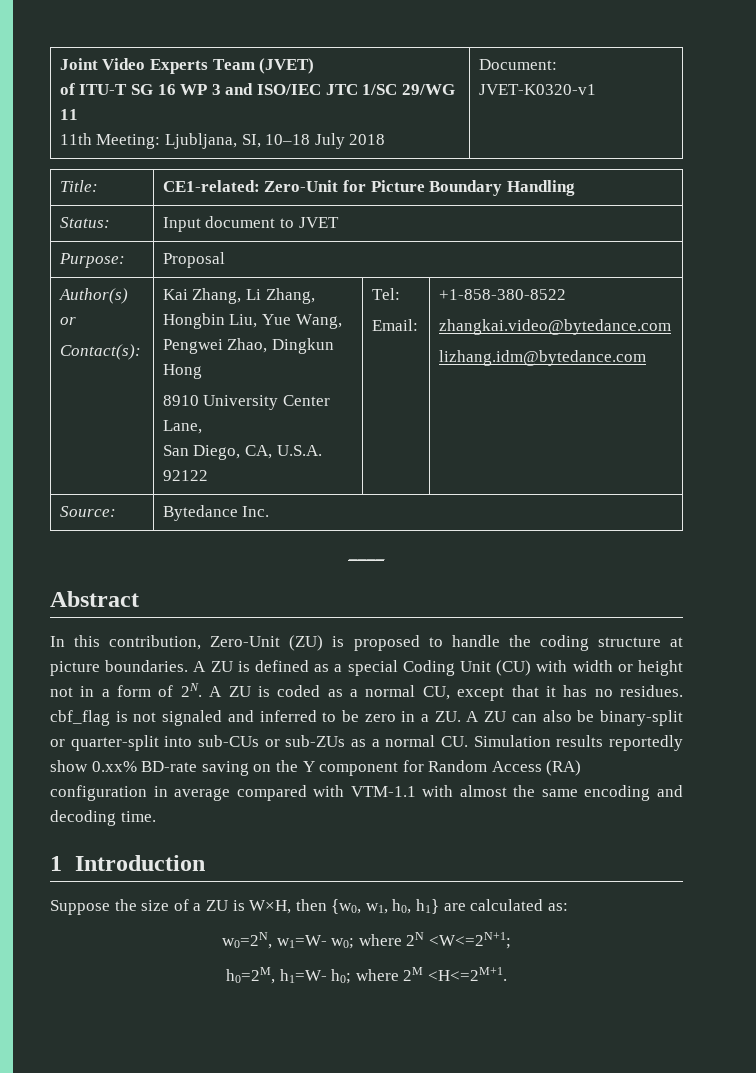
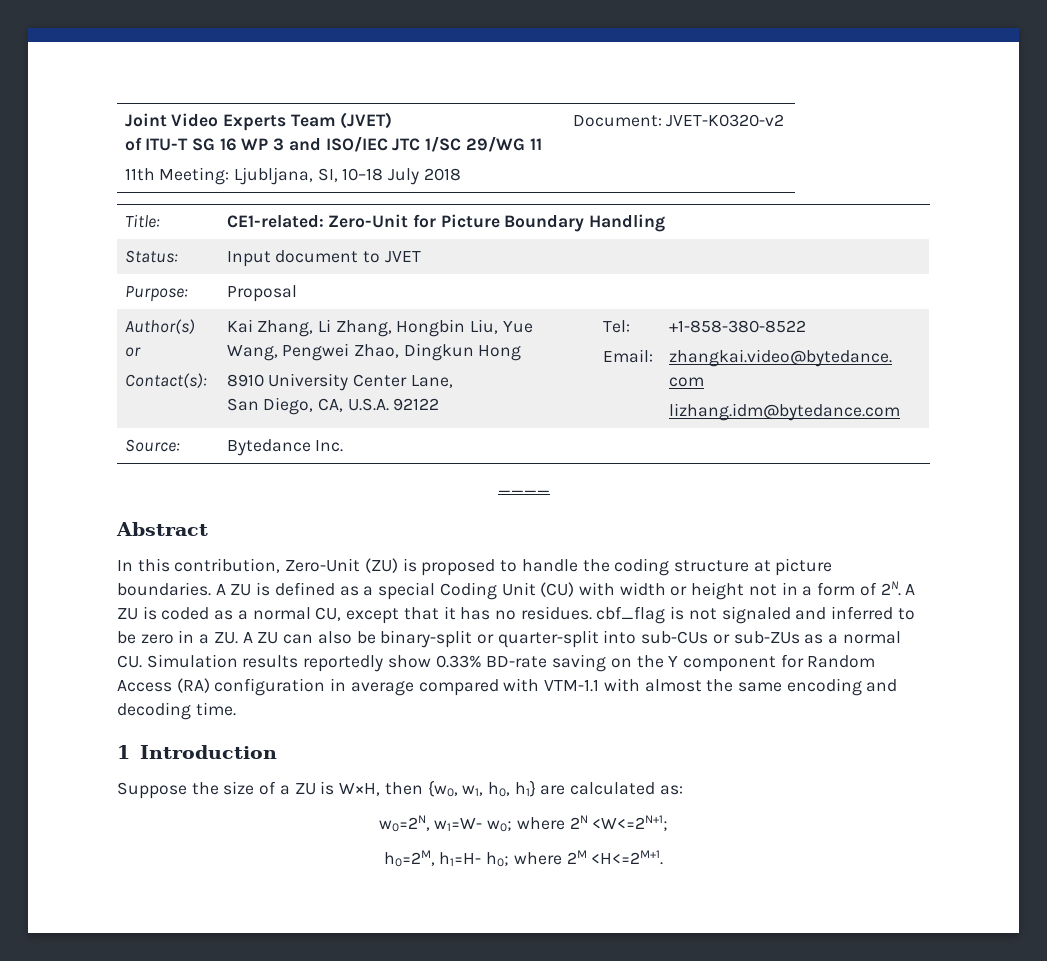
  Joint Video Experts Team (JVET)
  of ITU-T SG 16 WP 3 and ISO/IEC JTC 1/SC 29/WG 11
- 11th Meeting: Ljubljana, SI, 10–18 July 2018 | Document: JVET-K0320-v1
+ 11th Meeting: Ljubljana, SI, 10–18 July 2018 | Document: JVET-K0320-v2
- A ZU is coded as a normal CU, except that it has no residues. cbf_flag is not signaled and inferred to be zero in a ZU. A ZU can also be binary-split or quarter-split into sub-CUs or sub-ZUs as a normal CU. Simulation results reportedly show 0.xx% BD-rate saving on the Y component for Random Access (RA) configuration in average compared with VTM-1.1 with almost the same encoding and decoding time.
+ A ZU is coded as a normal CU, except that it has no residues. cbf_flag is not signaled and inferred to be zero in a ZU. A ZU can also be binary-split or quarter-split into sub-CUs or sub-ZUs as a normal CU. Simulation results reportedly show 0.33% BD-rate saving on the Y component for Random Access (RA) configuration in average compared with VTM-1.1 with almost the same encoding and decoding time.
- h0=2M, h1=W- h0; where 2M <H<=2M+1.
+ h0=2M, h1=H- h0; where 2M <H<=2M+1.

